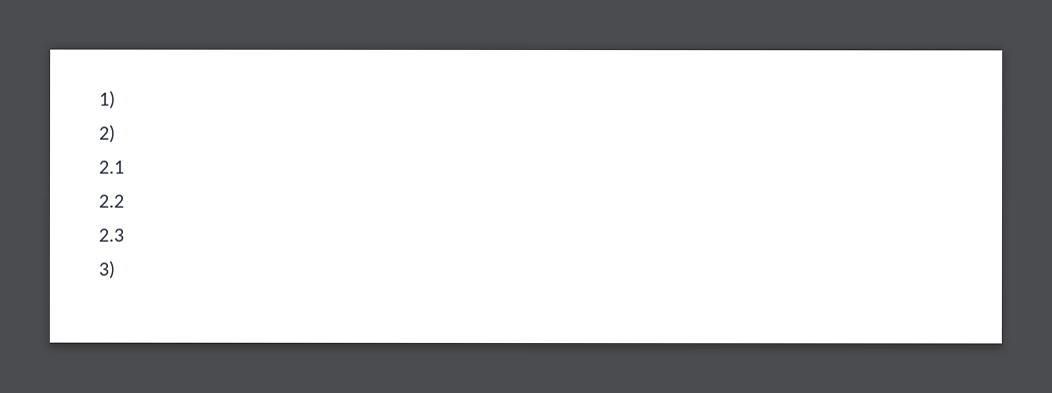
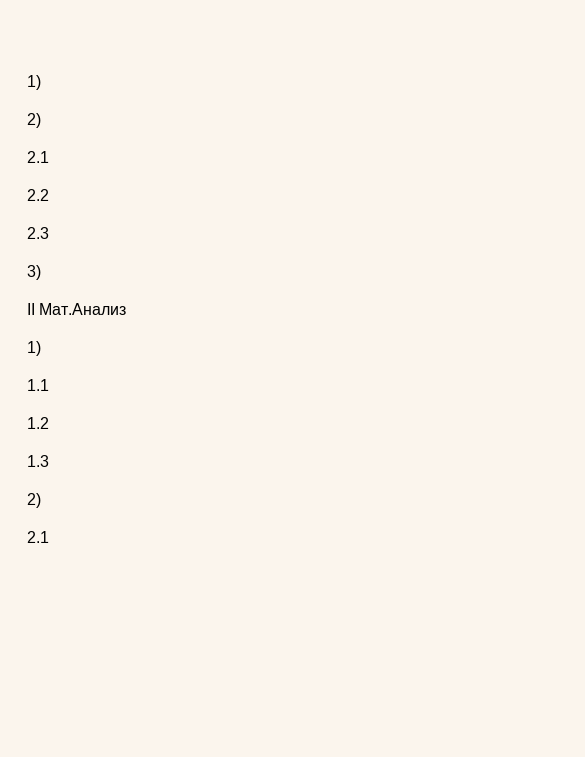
+ II Мат.Анализ
+ 1)
+ 1.1
+ 1.2
+ 1.3
+ 2)
+ 2.1

